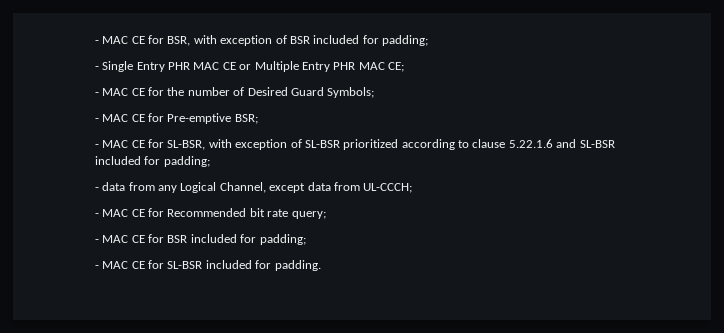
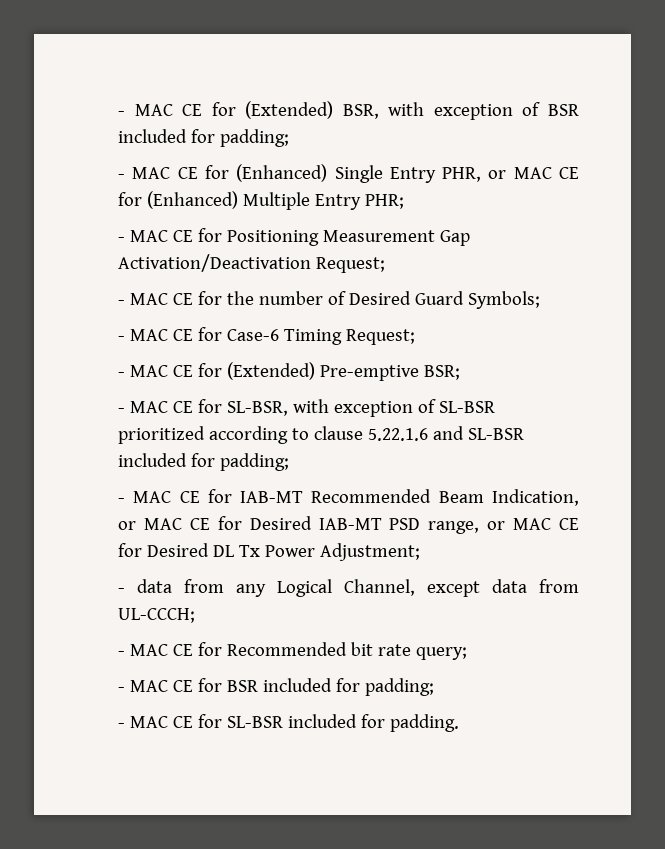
- - MAC CE for BSR, with exception of BSR included for padding;
+ - MAC CE for (Extended) BSR, with exception of BSR included for padding;
- - Single Entry PHR MAC CE or Multiple Entry PHR MAC CE;
+ - MAC CE for (Enhanced) Single Entry PHR, or MAC CE for (Enhanced) Multiple Entry PHR;
+ - MAC CE for Positioning Measurement Gap Activation/Deactivation Request;
- - MAC CE for Pre-emptive BSR;
+ - MAC CE for Case-6 Timing Request;
+ - MAC CE for (Extended) Pre-emptive BSR;
+ - MAC CE for IAB-MT Recommended Beam Indication, or MAC CE for Desired IAB-MT PSD range, or MAC CE for Desired DL Tx Power Adjustment;

